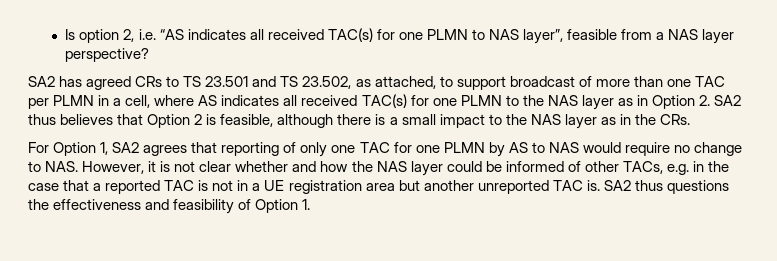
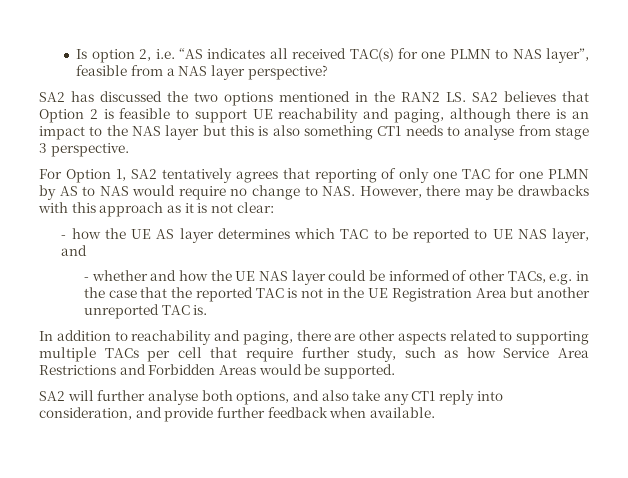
- SA2 has agreed CRs to TS 23.501 and TS 23.502, as attached, to support broadcast of more than one TAC per PLMN in a cell, where AS indicates all received TAC(s) for one PLMN to the NAS layer as in Option 2. SA2 thus believes that Option 2 is feasible, although there is a small impact to the NAS layer as in the CRs.
+ SA2 has discussed the two options mentioned in the RAN2 LS. SA2 believes that Option 2 is feasible to support UE reachability and paging, although there is an impact to the NAS layer but this is also something CT1 needs to analyse from stage 3 perspective.
- For Option 1, SA2 agrees that reporting of only one TAC for one PLMN by AS to NAS would require no change to NAS. However, it is not clear whether and how the NAS layer could be informed of other TACs, e.g. in the case that a reported TAC is not in a UE registration area but another unreported TAC is. SA2 thus questions the effectiveness and feasibility of Option 1.
+ For Option 1, SA2 tentatively agrees that reporting of only one TAC for one PLMN by AS to NAS would require no change to NAS. However, there may be drawbacks with this approach as it is not clear:
+ - how the UE AS layer determines which TAC to be reported to UE NAS layer, and
+ - whether and how the UE NAS layer could be informed of other TACs, e.g. in the case that the reported TAC is not in the UE Registration Area but another unreported TAC is.
+ In addition to reachability and paging, there are other aspects related to supporting multiple TACs per cell that require further study, such as how Service Area Restrictions and Forbidden Areas would be supported.
+ SA2 will further analyse both options, and also take any CT1 reply into consideration, and provide further feedback when available.

